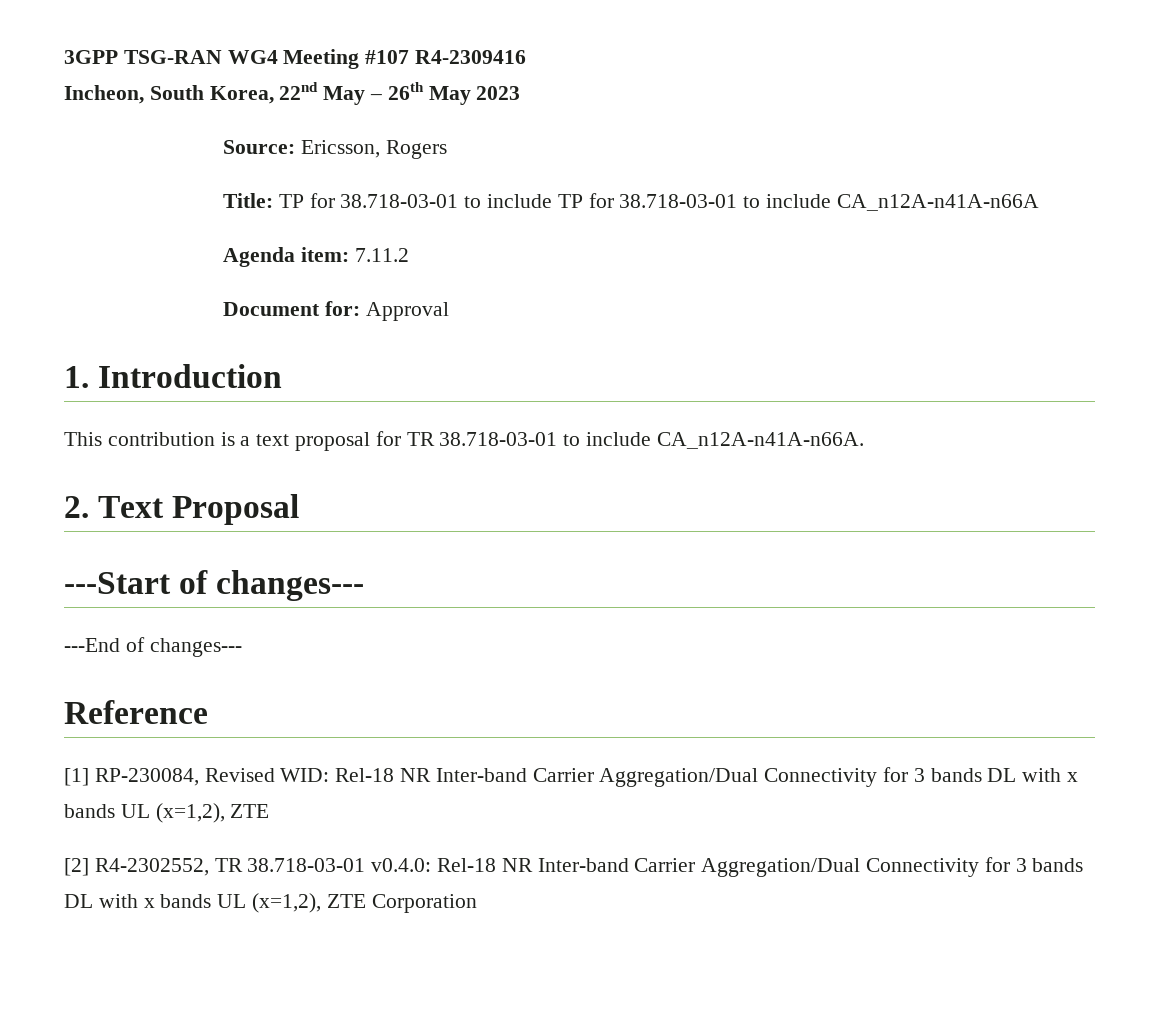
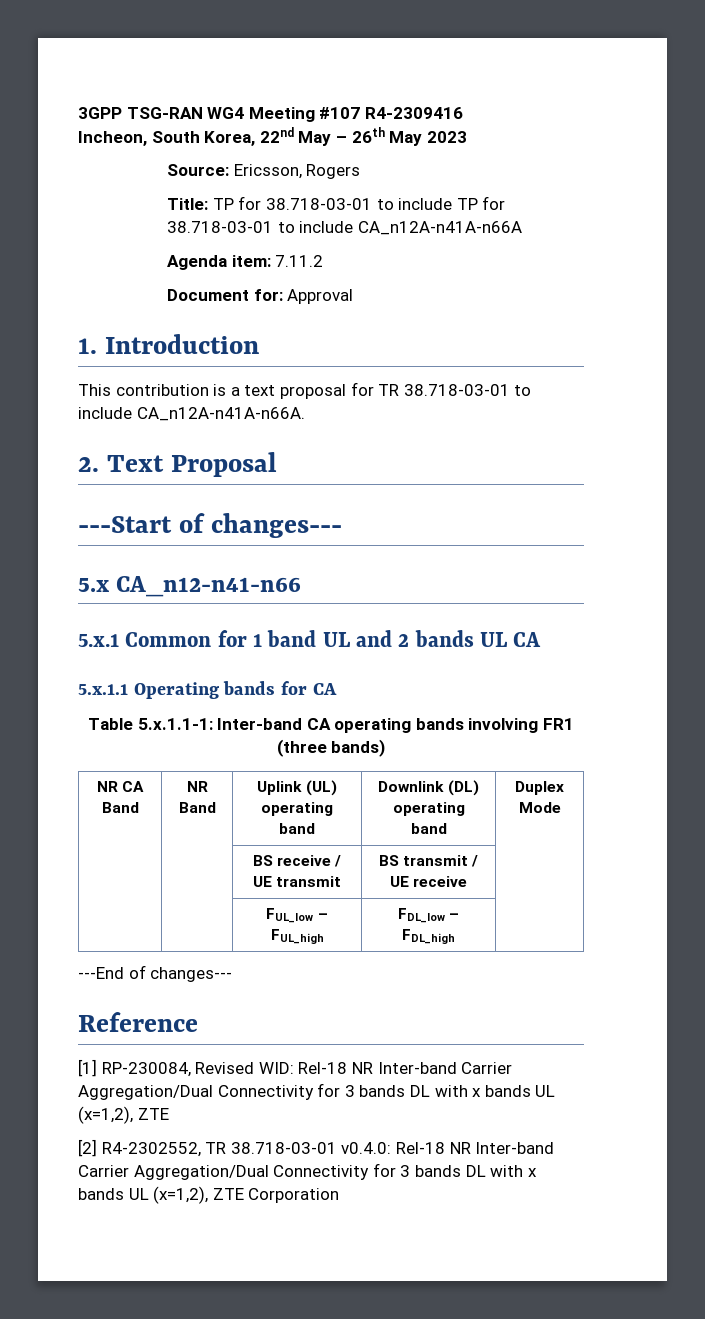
+ 5.x CA_n12-n41-n66
+ 5.x.1 Common for 1 band UL and 2 bands UL CA
+ 5.x.1.1 Operating bands for CA
+ Table 5.x.1.1-1: Inter-band CA operating bands involving FR1 (three bands)
+ NR CA Band | NR Band | Uplink (UL) operating band | Downlink (DL) operating band | Duplex Mode
+ | | BS receive / UE transmit | BS transmit / UE receive |
+ | | FUL_low – FUL_high | FDL_low – FDL_high |

